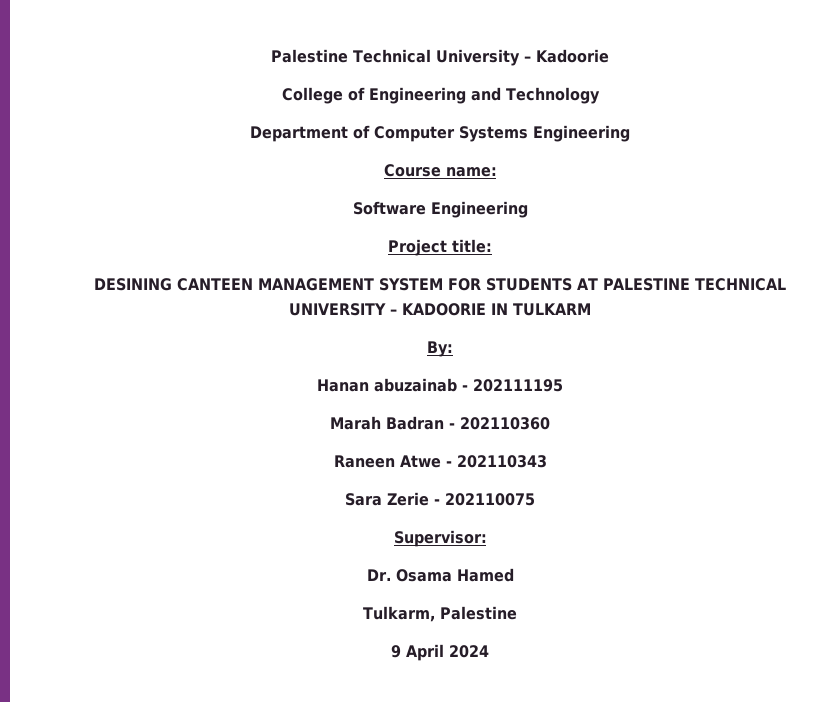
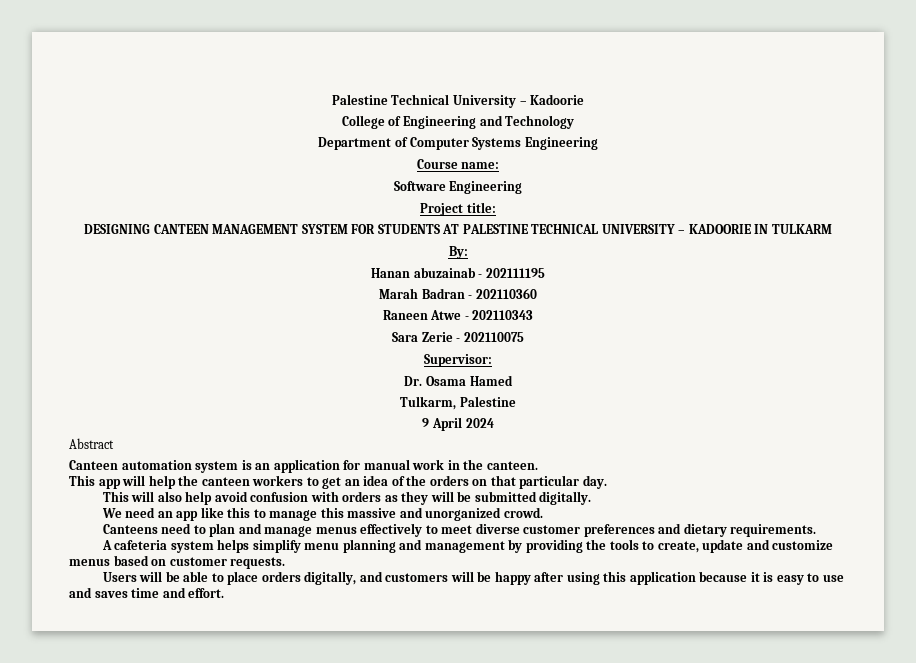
- DESINING CANTEEN MANAGEMENT SYSTEM FOR STUDENTS AT PALESTINE TECHNICAL UNIVERSITY – KADOORIE IN TULKARM
+ DESIGNING CANTEEN MANAGEMENT SYSTEM FOR STUDENTS AT PALESTINE TECHNICAL UNIVERSITY – KADOORIE IN TULKARM
+ Abstract
+ Canteen automation system is an application for manual work in the canteen.
+ This app will help the canteen workers to get an idea of the orders on that particular day.
+ This will also help avoid confusion with orders as they will be submitted digitally.
+ We need an app like this to manage this massive and unorganized crowd.
+ Canteens need to plan and manage menus effectively to meet diverse customer preferences and dietary requirements.
+ A cafeteria system helps simplify menu planning and management by providing the tools to create, update and customize menus based on customer requests.
+ Users will be able to place orders digitally, and customers will be happy after using this application because it is easy to use and saves time and effort.

